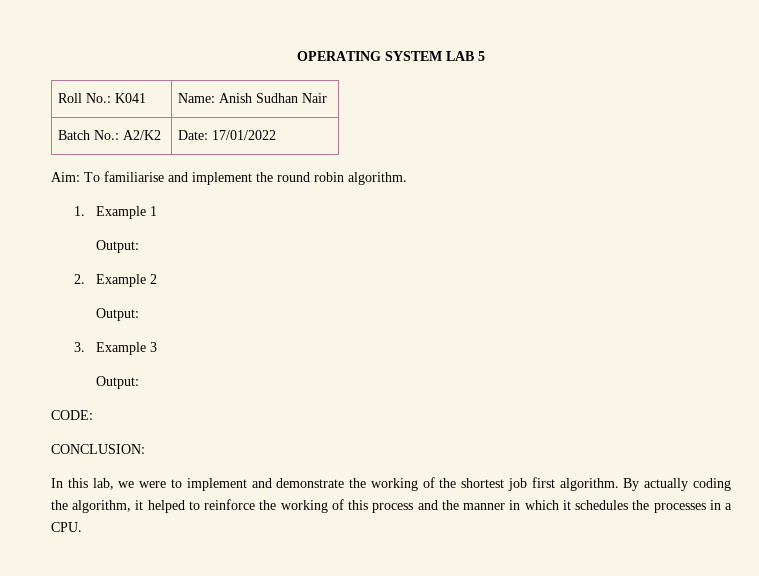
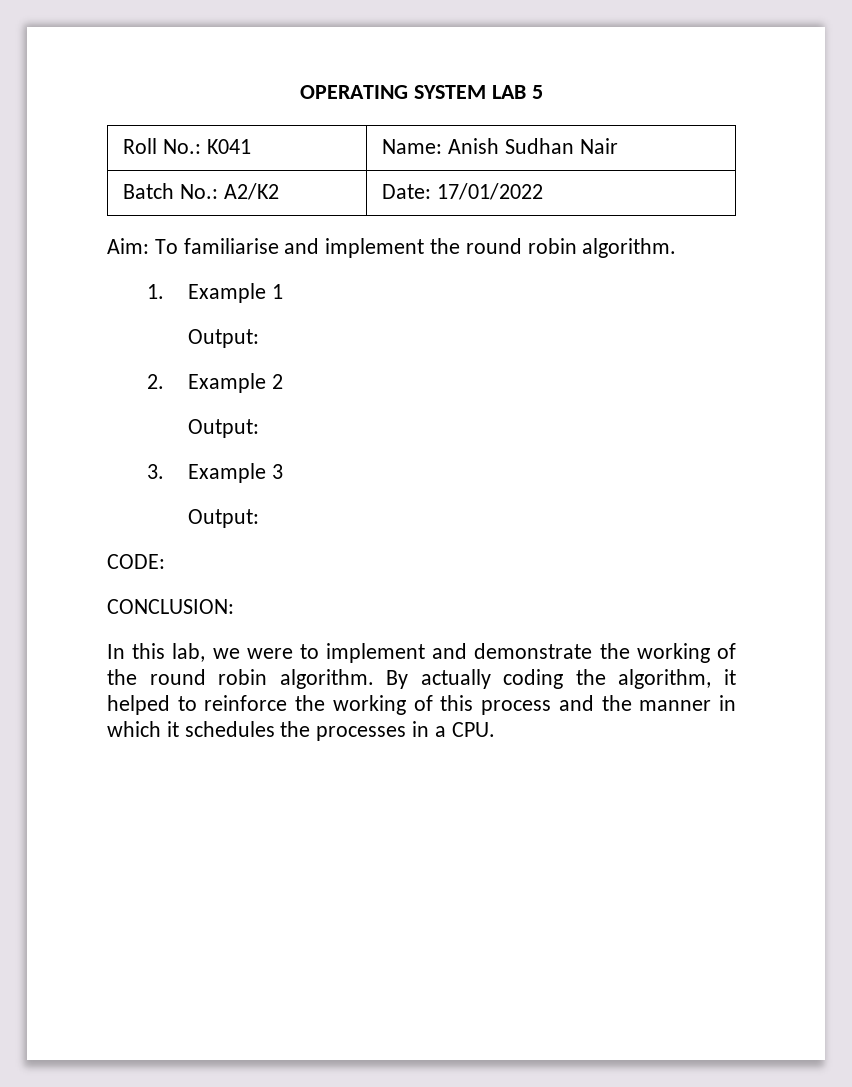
- In this lab, we were to implement and demonstrate the working of the shortest job first algorithm.
+ In this lab, we were to implement and demonstrate the working of the round robin algorithm.

